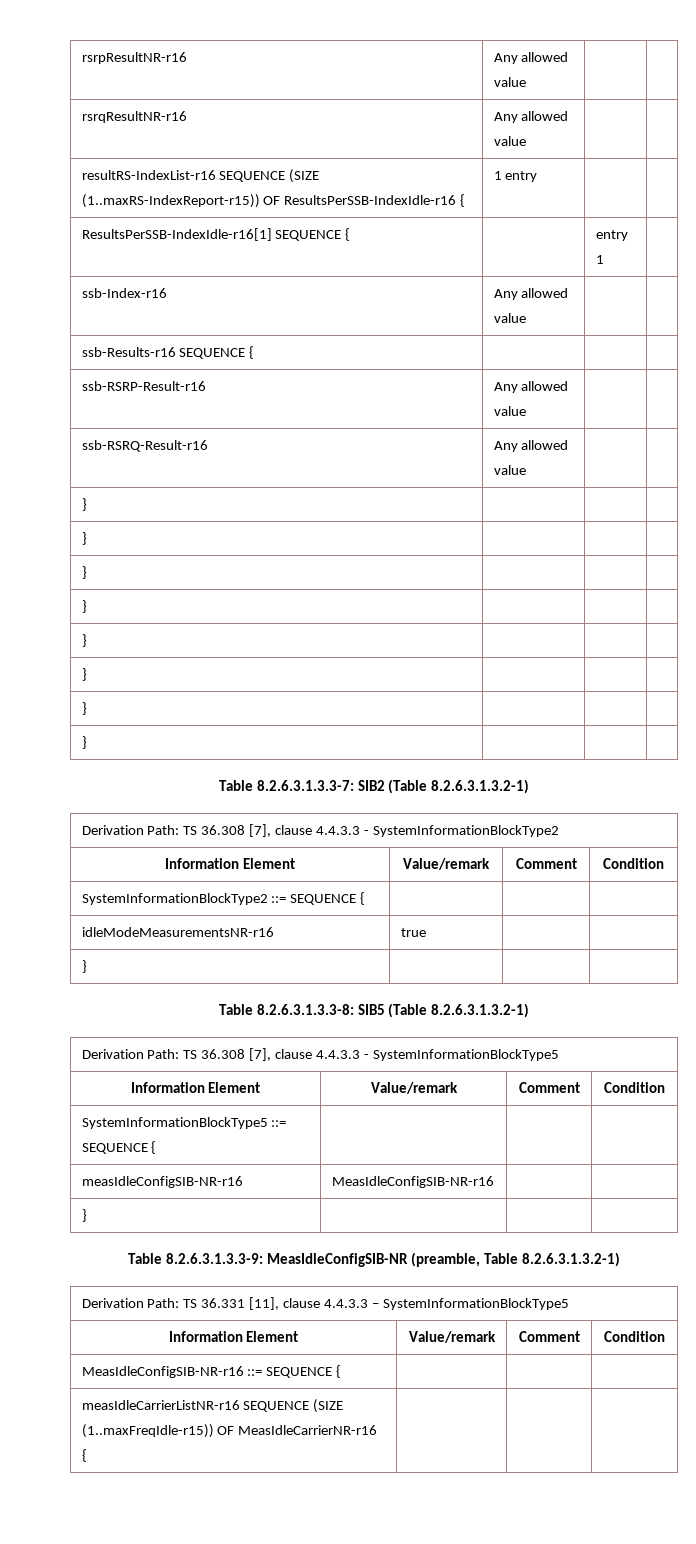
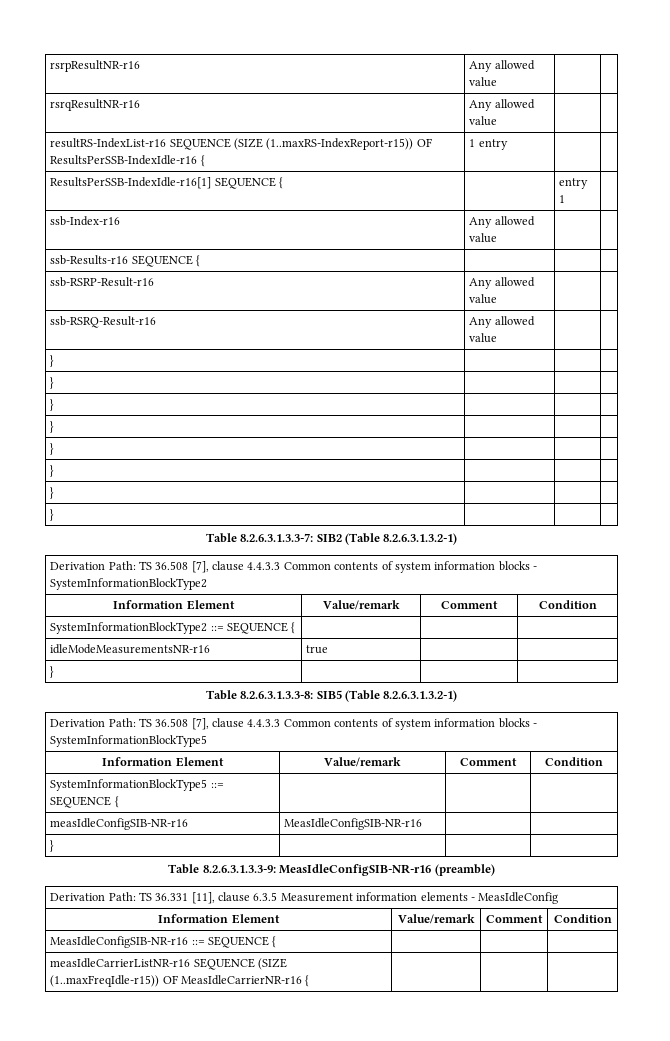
- Derivation Path: TS 36.308 [7], clause 4.4.3.3 - SystemInformationBlockType2
+ Derivation Path: TS 36.508 [7], clause 4.4.3.3 Common contents of system information blocks - SystemInformationBlockType2
- Derivation Path: TS 36.308 [7], clause 4.4.3.3 - SystemInformationBlockType5
+ Derivation Path: TS 36.508 [7], clause 4.4.3.3 Common contents of system information blocks - SystemInformationBlockType5
- Table 8.2.6.3.1.3.3-9: MeasIdleConfigSIB-NR (preamble, Table 8.2.6.3.1.3.2-1)
+ Table 8.2.6.3.1.3.3-9: MeasIdleConfigSIB-NR-r16 (preamble)
- Derivation Path: TS 36.331 [11], clause 4.4.3.3 – SystemInformationBlockType5
+ Derivation Path: TS 36.331 [11], clause 6.3.5 Measurement information elements - MeasIdleConfig

